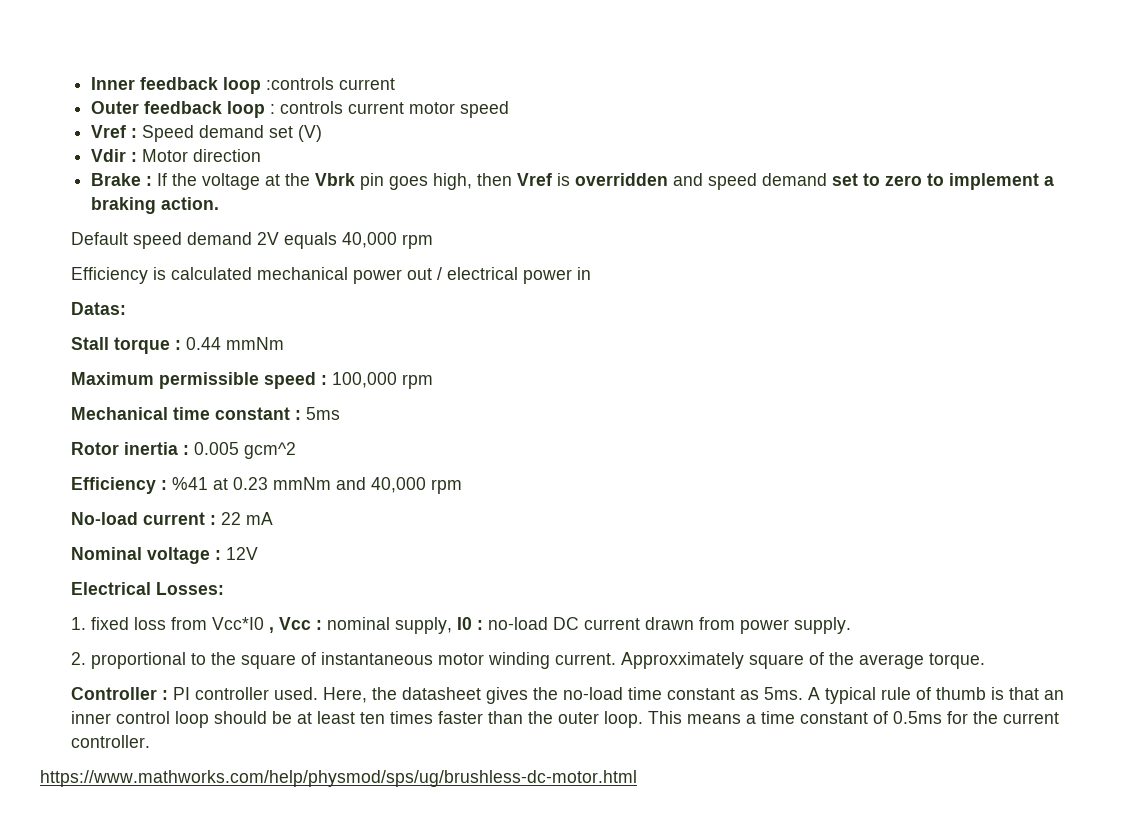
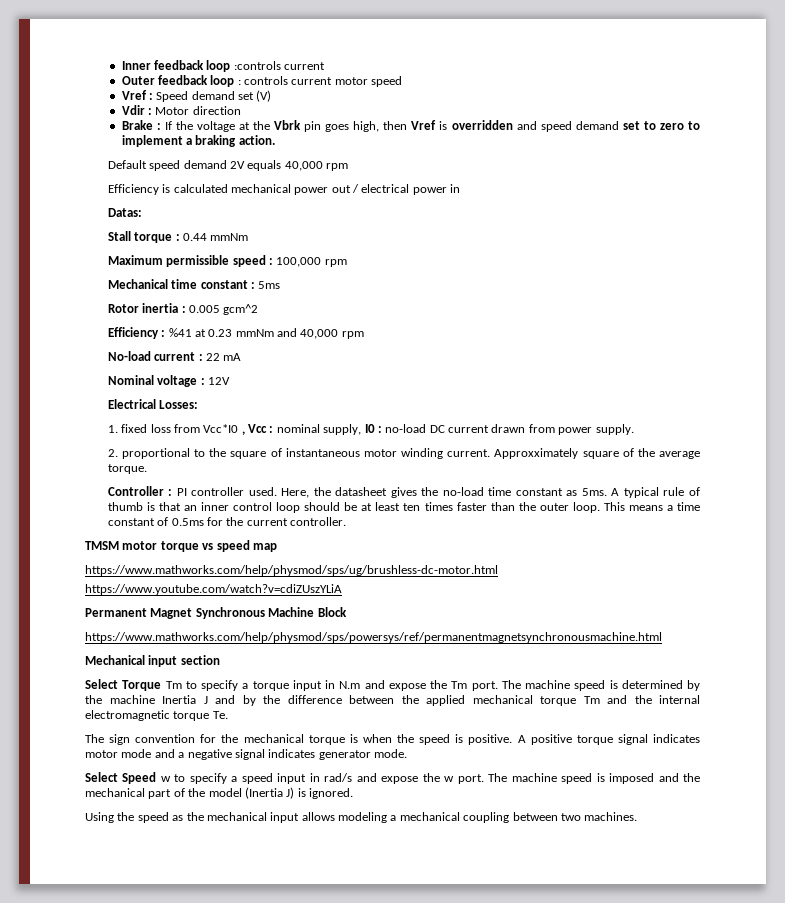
+ TMSM motor torque vs speed map
  https://www.mathworks.com/help/physmod/sps/ug/brushless-dc-motor.html
+ https://www.youtube.com/watch?v=cdiZUszYLiA
+ Permanent Magnet Synchronous Machine Block
+ https://www.mathworks.com/help/physmod/sps/powersys/ref/permanentmagnetsynchronousmachine.html
+ Mechanical input section
+ Select Torque Tm to specify a torque input in N.m and expose the Tm port. The machine speed is determined by the machine Inertia J and by the difference between the applied mechanical torque Tm and the internal electromagnetic torque Te.
+ The sign convention for the mechanical torque is when the speed is positive. A positive torque signal indicates motor mode and a negative signal indicates generator mode.
+ Select Speed w to specify a speed input in rad/s and expose the w port. The machine speed is imposed and the mechanical part of the model (Inertia J) is ignored.
+ Using the speed as the mechanical input allows modeling a mechanical coupling between two machines.

